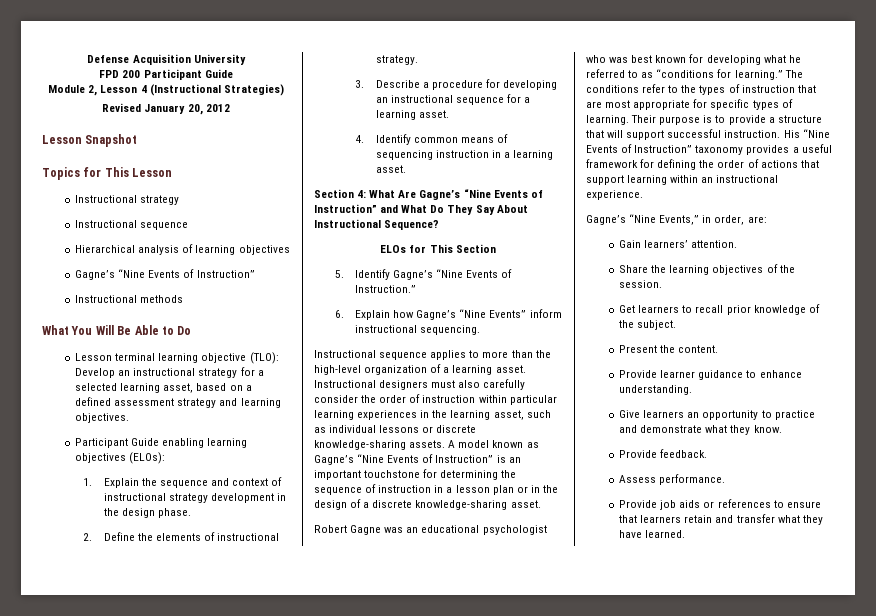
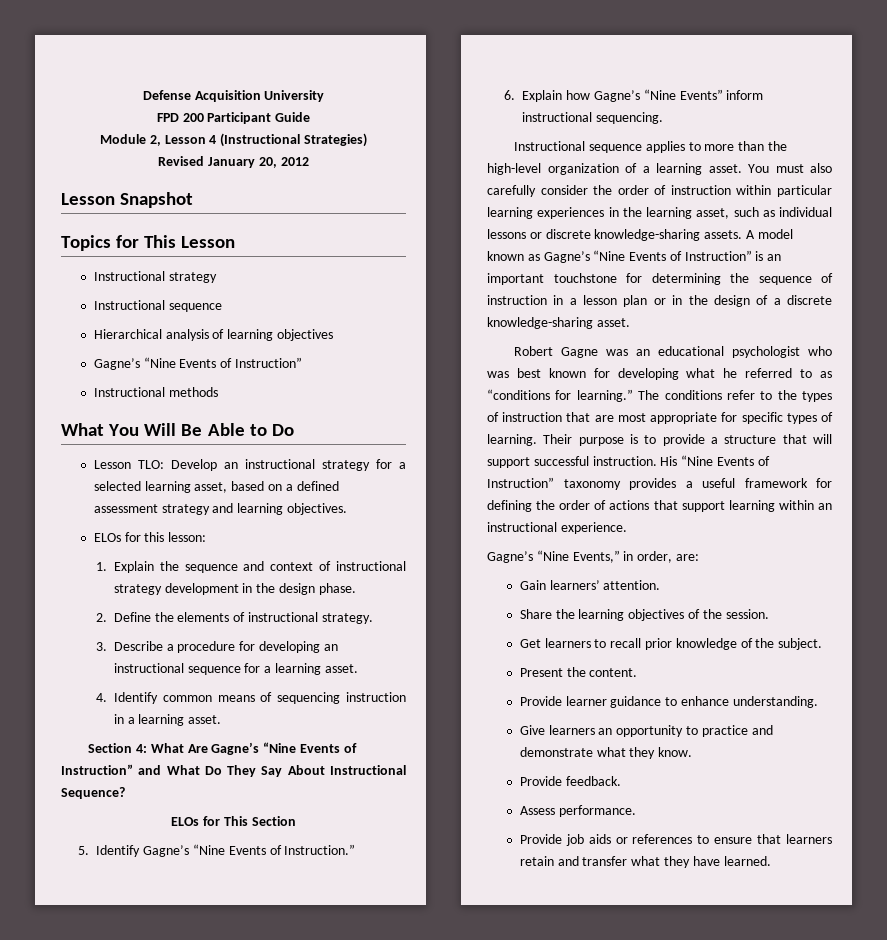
- Lesson terminal learning objective (TLO): Develop an instructional strategy for a selected learning asset, based on a defined assessment strategy and learning objectives.
+ Lesson TLO: Develop an instructional strategy for a selected learning asset, based on a defined assessment strategy and learning objectives.
- Participant Guide enabling learning objectives (ELOs):
+ ELOs for this lesson:
- Instructional designers must also carefully consider the order of instruction within particular learning experiences in the learning asset, such as individual lessons or discrete knowledge-sharing assets.
+ You must also carefully consider the order of instruction within particular learning experiences in the learning asset, such as individual lessons or discrete knowledge-sharing assets.

